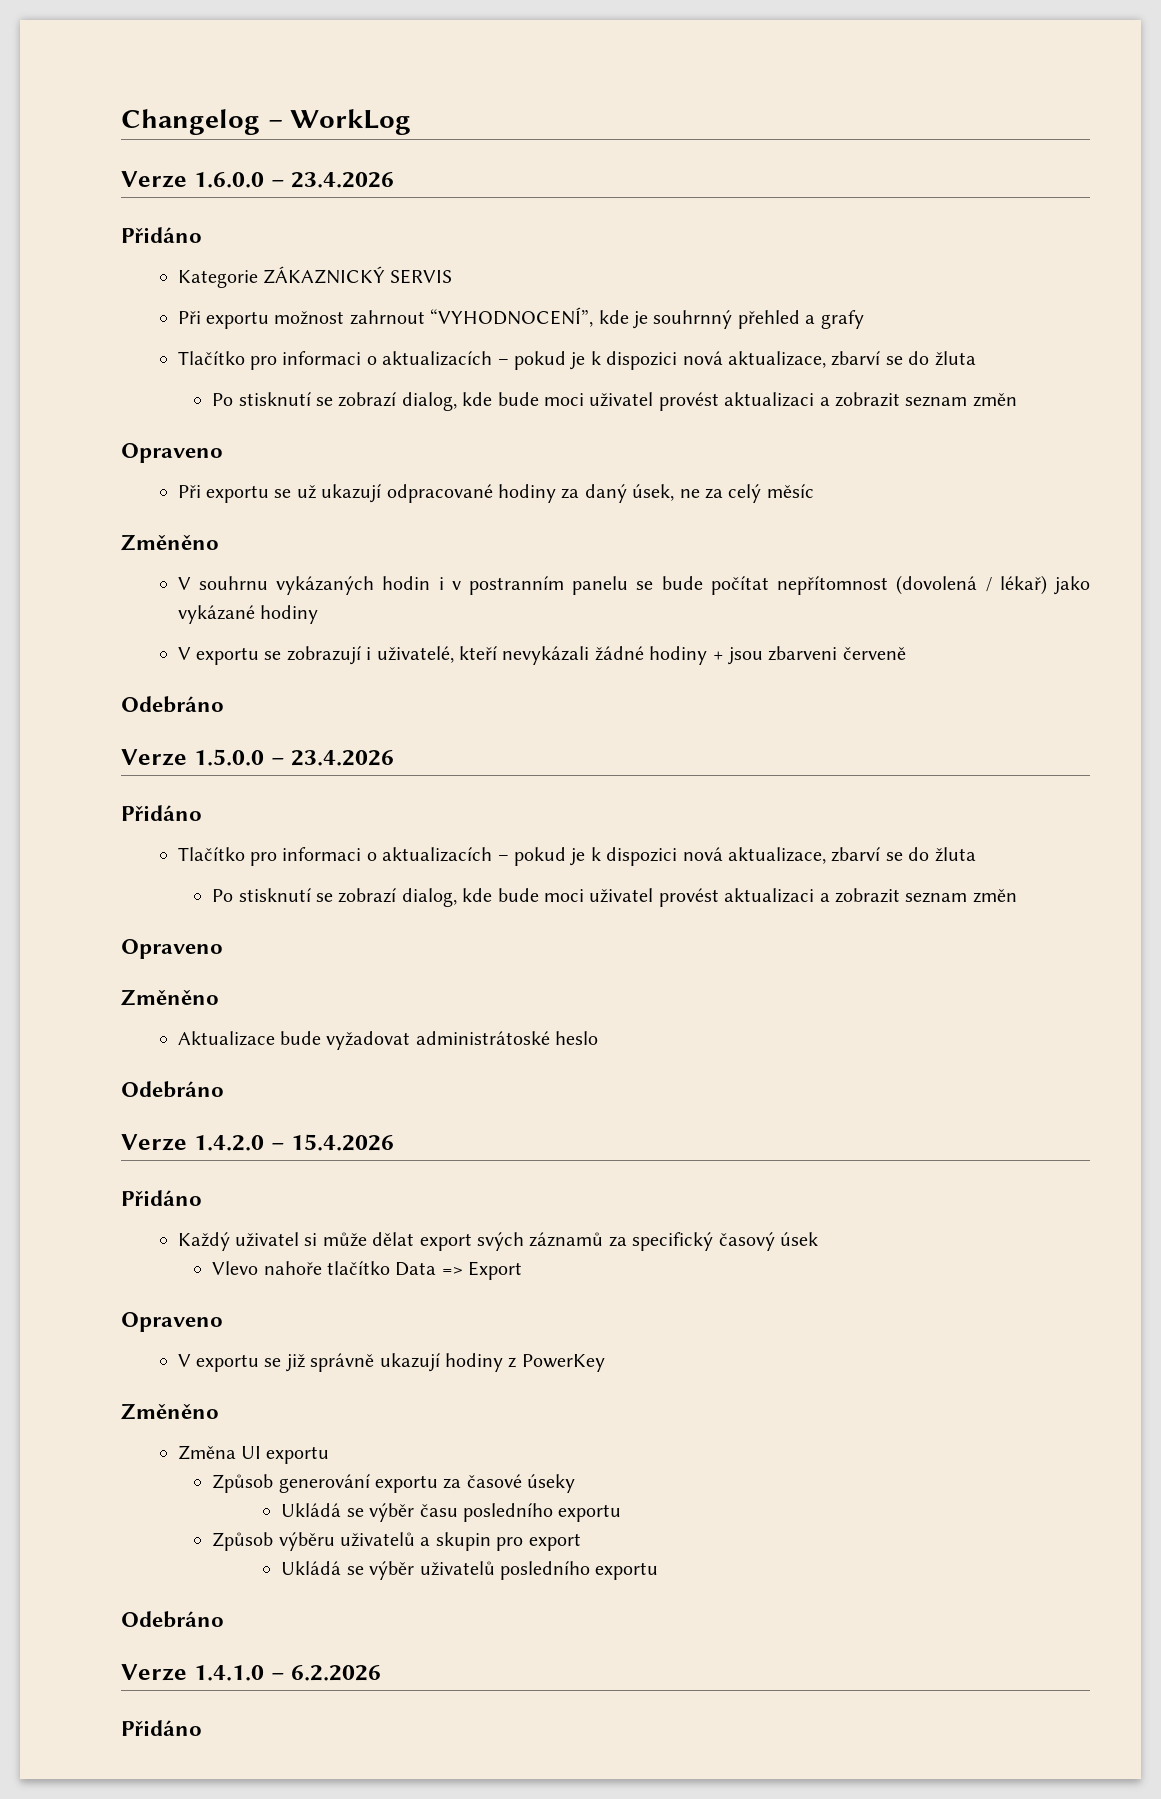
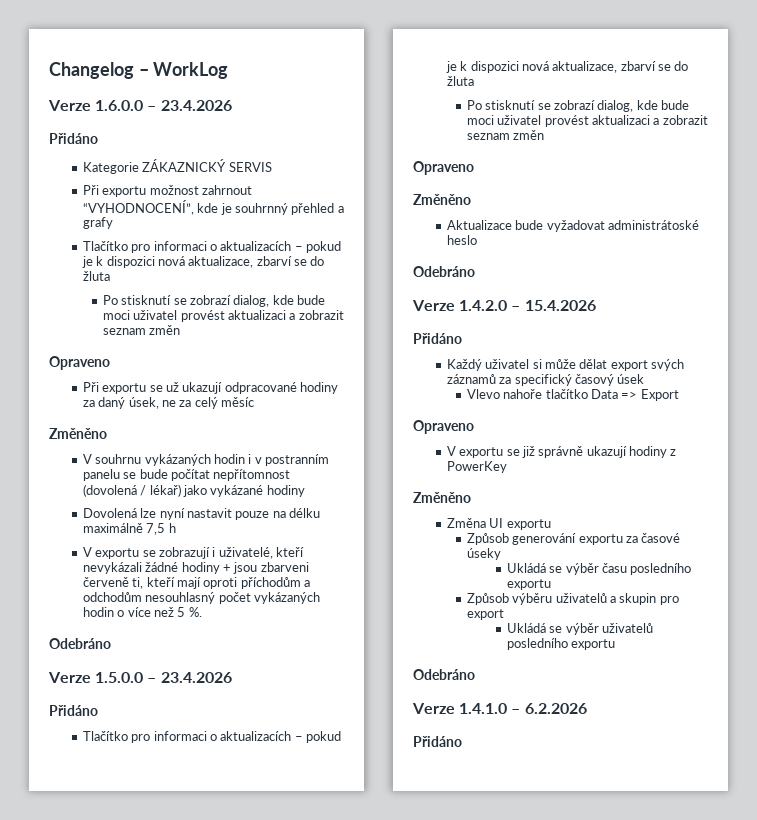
+ Dovolená lze nyní nastavit pouze na délku maximálně 7,5 h
- V exportu se zobrazují i uživatelé, kteří nevykázali žádné hodiny + jsou zbarveni červeně
+ V exportu se zobrazují i uživatelé, kteří nevykázali žádné hodiny + jsou zbarveni červeně ti, kteří mají oproti příchodům a odchodům nesouhlasný počet vykázaných hodin o více než 5 %.

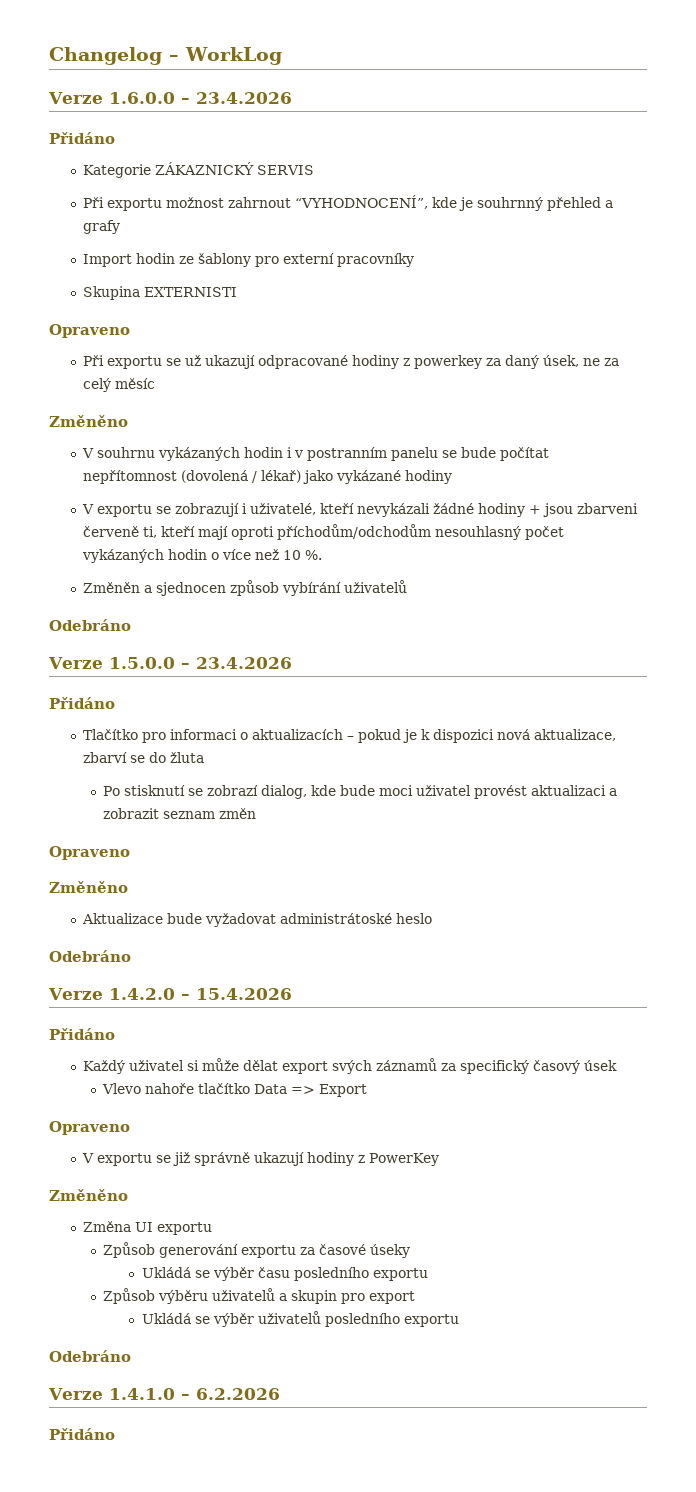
  Při exportu možnost zahrnout “VYHODNOCENÍ”, kde je souhrnný přehled a grafy
- Tlačítko pro informaci o aktualizacích – pokud je k dispozici nová aktualizace, zbarví se do žluta
- Po stisknutí se zobrazí dialog, kde bude moci uživatel provést aktualizaci a zobrazit seznam změn
+ Import hodin ze šablony pro externí pracovníky
+ Skupina EXTERNISTI
- Při exportu se už ukazují odpracované hodiny za daný úsek, ne za celý měsíc
+ Při exportu se už ukazují odpracované hodiny z powerkey za daný úsek, ne za celý měsíc
- Dovolená lze nyní nastavit pouze na délku maximálně 7,5 h
- V exportu se zobrazují i uživatelé, kteří nevykázali žádné hodiny + jsou zbarveni červeně ti, kteří mají oproti příchodům a odchodům nesouhlasný počet vykázaných hodin o více než 5 %.
+ V exportu se zobrazují i uživatelé, kteří nevykázali žádné hodiny + jsou zbarveni červeně ti, kteří mají oproti příchodům/odchodům nesouhlasný počet vykázaných hodin o více než 10 %.
+ Změněn a sjednocen způsob vybírání uživatelů

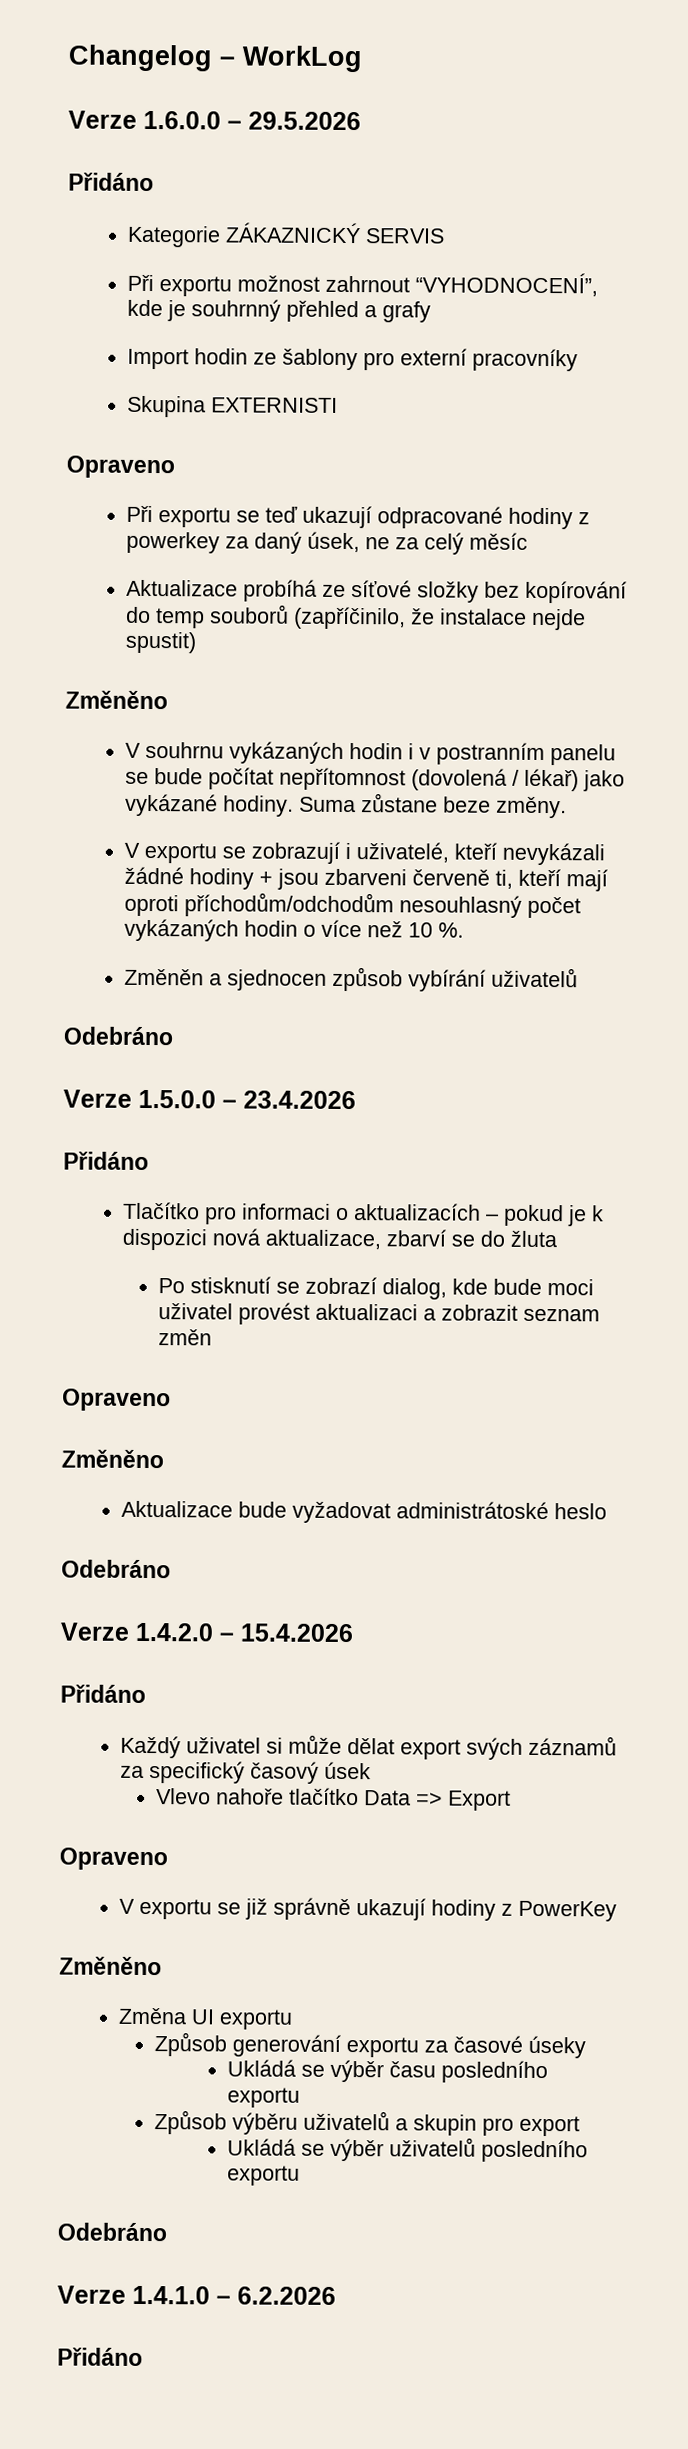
- Verze 1.6.0.0 – 23.4.2026
+ Verze 1.6.0.0 – 29.5.2026
- Při exportu se už ukazují odpracované hodiny z powerkey za daný úsek, ne za celý měsíc
+ Při exportu se teď ukazují odpracované hodiny z powerkey za daný úsek, ne za celý měsíc
+ Aktualizace probíhá ze síťové složky bez kopírování do temp souborů (zapříčinilo, že instalace nejde spustit)
- V souhrnu vykázaných hodin i v postranním panelu se bude počítat nepřítomnost (dovolená / lékař) jako vykázané hodiny
+ V souhrnu vykázaných hodin i v postranním panelu se bude počítat nepřítomnost (dovolená / lékař) jako vykázané hodiny. Suma zůstane beze změny.

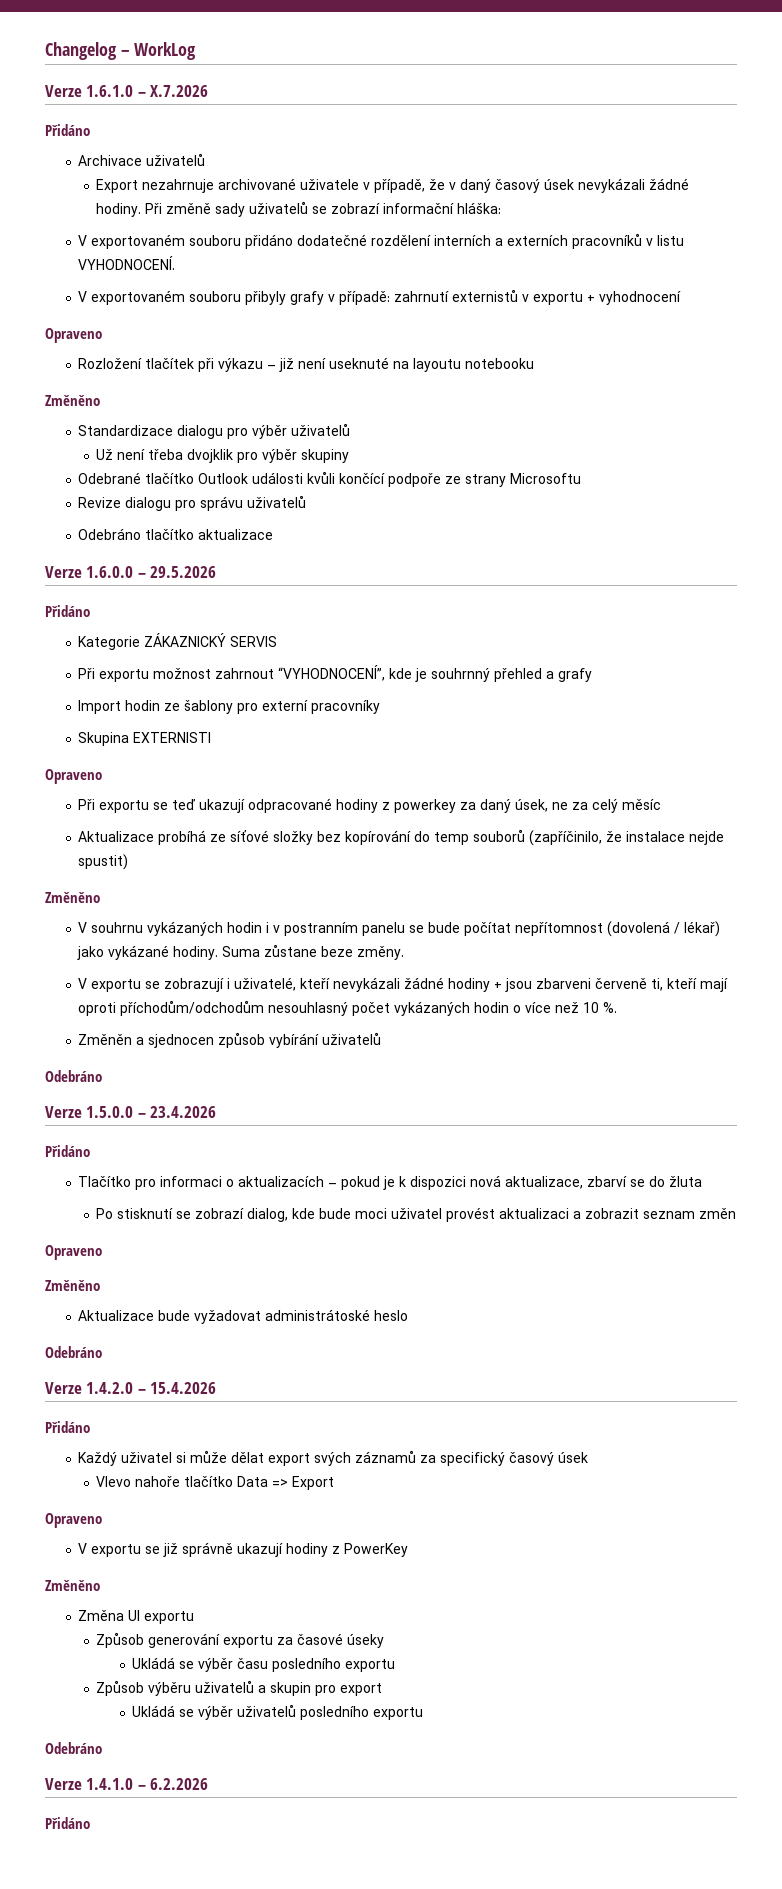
+ Verze 1.6.1.0 – X.7.2026
+ Přidáno
+ Archivace uživatelů
+ Export nezahrnuje archivované uživatele v případě, že v daný časový úsek nevykázali žádné hodiny. Při změně sady uživatelů se zobrazí informační hláška:
+ V exportovaném souboru přidáno dodatečné rozdělení interních a externích pracovníků v listu VYHODNOCENÍ.
+ V exportovaném souboru přibyly grafy v případě: zahrnutí externistů v exportu + vyhodnocení
+ Opraveno
+ Rozložení tlačítek při výkazu – již není useknuté na layoutu notebooku
+ Změněno
+ Standardizace dialogu pro výběr uživatelů
+ Už není třeba dvojklik pro výběr skupiny
+ Odebrané tlačítko Outlook události kvůli končící podpoře ze strany Microsoftu
+ Revize dialogu pro správu uživatelů
+ Odebráno tlačítko aktualizace

